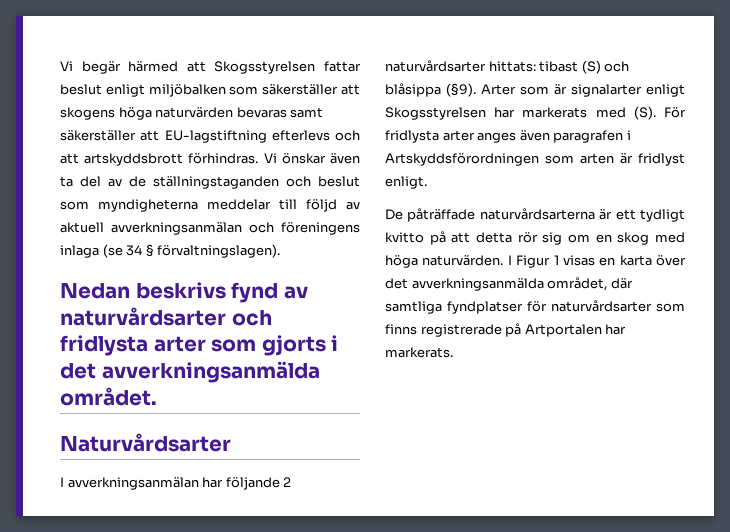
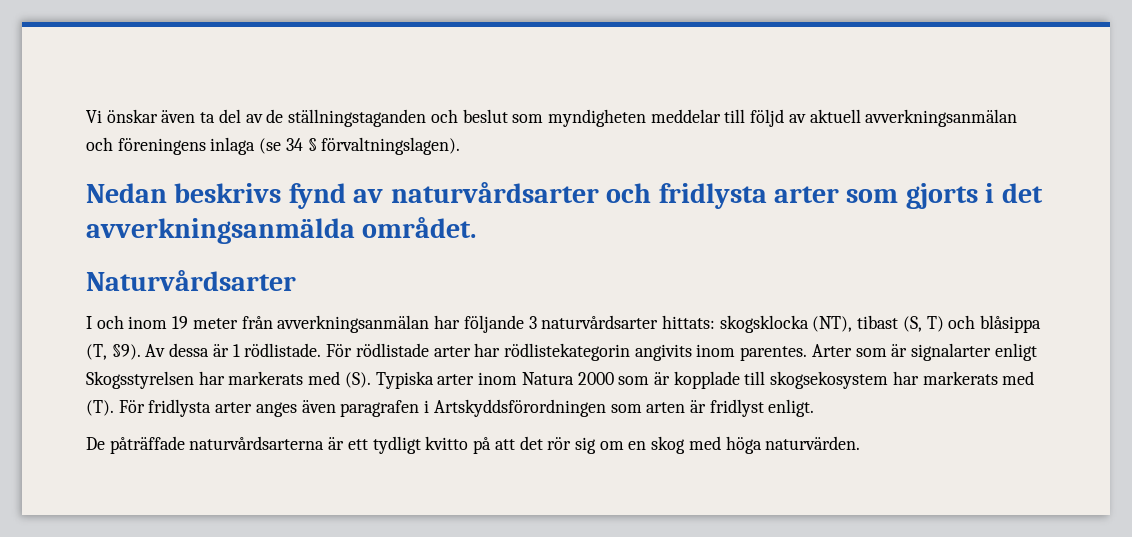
- Vi begär härmed att Skogsstyrelsen fattar beslut enligt miljöbalken som säkerställer att skogens höga naturvärden bevaras samt säkerställer att EU-lagstiftning efterlevs och att artskyddsbrott förhindras. Vi önskar även ta del av de ställningstaganden och beslut som myndigheterna meddelar till följd av aktuell avverkningsanmälan och föreningens inlaga (se 34 § förvaltningslagen).
+ Vi önskar även ta del av de ställningstaganden och beslut som myndigheten meddelar till följd av aktuell avverkningsanmälan och föreningens inlaga (se 34 § förvaltningslagen).
- I avverkningsanmälan har följande 2 naturvårdsarter hittats: tibast (S) och blåsippa (§9).
+ I och inom 19 meter från avverkningsanmälan har följande 3 naturvårdsarter hittats: skogsklocka (NT), tibast (S, T) och blåsippa (T, §9). Av dessa är 1 rödlistade. För rödlistade arter har rödlistekategorin angivits inom parentes.
- Arter som är signalarter enligt Skogsstyrelsen har markerats med (S). För fridlysta arter anges även paragrafen i Artskyddsförordningen som arten är fridlyst enligt.
+ Arter som är signalarter enligt Skogsstyrelsen har markerats med (S). Typiska arter inom Natura 2000 som är kopplade till skogsekosystem har markerats med (T). För fridlysta arter anges även paragrafen i Artskyddsförordningen som arten är fridlyst enligt.
- De påträffade naturvårdsarterna är ett tydligt kvitto på att detta rör sig om en skog med höga naturvärden. I Figur 1 visas en karta över det avverkningsanmälda området, där samtliga fyndplatser för naturvårdsarter som finns registrerade på Artportalen har markerats.
+ De påträffade naturvårdsarterna är ett tydligt kvitto på att det rör sig om en skog med höga naturvärden.

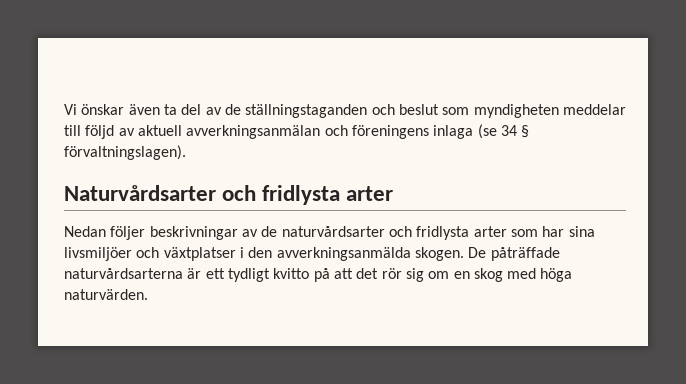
- Nedan beskrivs fynd av naturvårdsarter och fridlysta arter som gjorts i det avverkningsanmälda området.
- Naturvårdsarter
- I och inom 19 meter från avverkningsanmälan har följande 3 naturvårdsarter hittats: skogsklocka (NT), tibast (S, T) och blåsippa (T, §9). Av dessa är 1 rödlistade. För rödlistade arter har rödlistekategorin angivits inom parentes. Arter som är signalarter enligt Skogsstyrelsen har markerats med (S). Typiska arter inom Natura 2000 som är kopplade till skogsekosystem har markerats med (T). För fridlysta arter anges även paragrafen i Artskyddsförordningen som arten är fridlyst enligt.
- De påträffade naturvårdsarterna är ett tydligt kvitto på att det rör sig om en skog med höga naturvärden.
+ Naturvårdsarter och fridlysta arter
+ Nedan följer beskrivningar av de naturvårdsarter och fridlysta arter som har sina livsmiljöer och växtplatser i den avverkningsanmälda skogen. De påträffade naturvårdsarterna är ett tydligt kvitto på att det rör sig om en skog med höga naturvärden.

